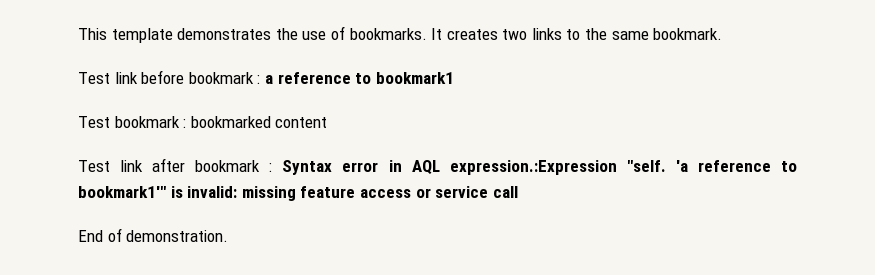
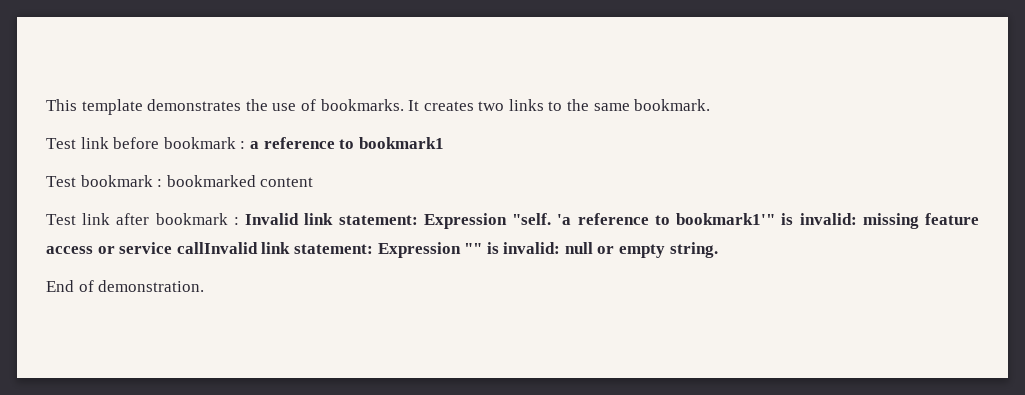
- Test link after bookmark : Syntax error in AQL expression.:Expression "self.
+ Test link after bookmark : Invalid link statement: Expression "self.
- 'a reference to bookmark1'" is invalid: missing feature access or service call
+ 'a reference to bookmark1'" is invalid: missing feature access or service callInvalid link statement: Expression "" is invalid: null or empty string.

